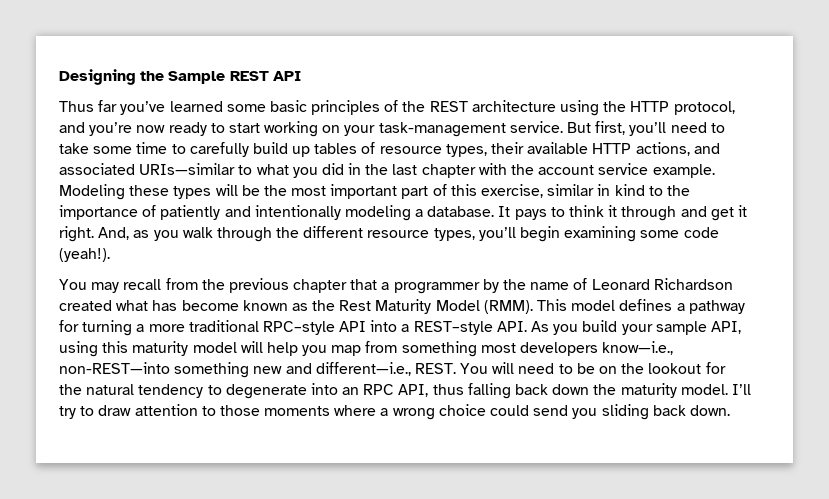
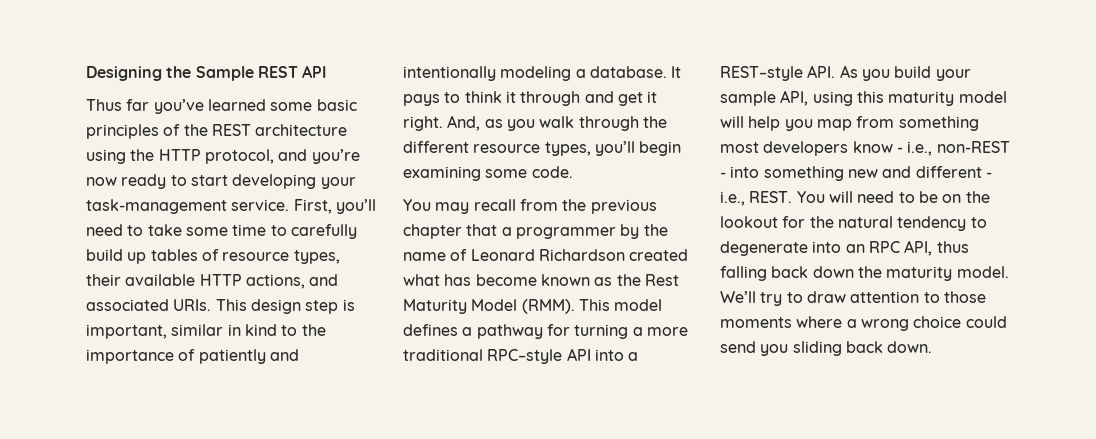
- Thus far you’ve learned some basic principles of the REST architecture using the HTTP protocol, and you’re now ready to start working on your task-management service.
+ Thus far you’ve learned some basic principles of the REST architecture using the HTTP protocol, and you’re now ready to start developing your task-management service.
- But first, you’ll need to take some time to carefully build up tables of resource types, their available HTTP actions, and associated URIs—similar to what you did in the last chapter with the account service example. Modeling these types will be the most important part of this exercise, similar in kind to the importance of patiently and intentionally modeling a database.
+ First, you’ll need to take some time to carefully build up tables of resource types, their available HTTP actions, and associated URIs. This design step is important, similar in kind to the importance of patiently and intentionally modeling a database.
- And, as you walk through the different resource types, you’ll begin examining some code (yeah!).
+ And, as you walk through the different resource types, you’ll begin examining some code.
- This model defines a pathway for turning a more traditional RPC–style API into a REST–style API. As you build your sample API, using this maturity model will help you map from something most developers know—i.e., non-REST—into something new and different—i.e., REST.
+ This model defines a pathway for turning a more traditional RPC–style API into a REST–style API. As you build your sample API, using this maturity model will help you map from something most developers know - i.e., non-REST - into something new and different - i.e., REST.
- I’ll try to draw attention to those moments where a wrong choice could send you sliding back down.
+ We’ll try to draw attention to those moments where a wrong choice could send you sliding back down.

